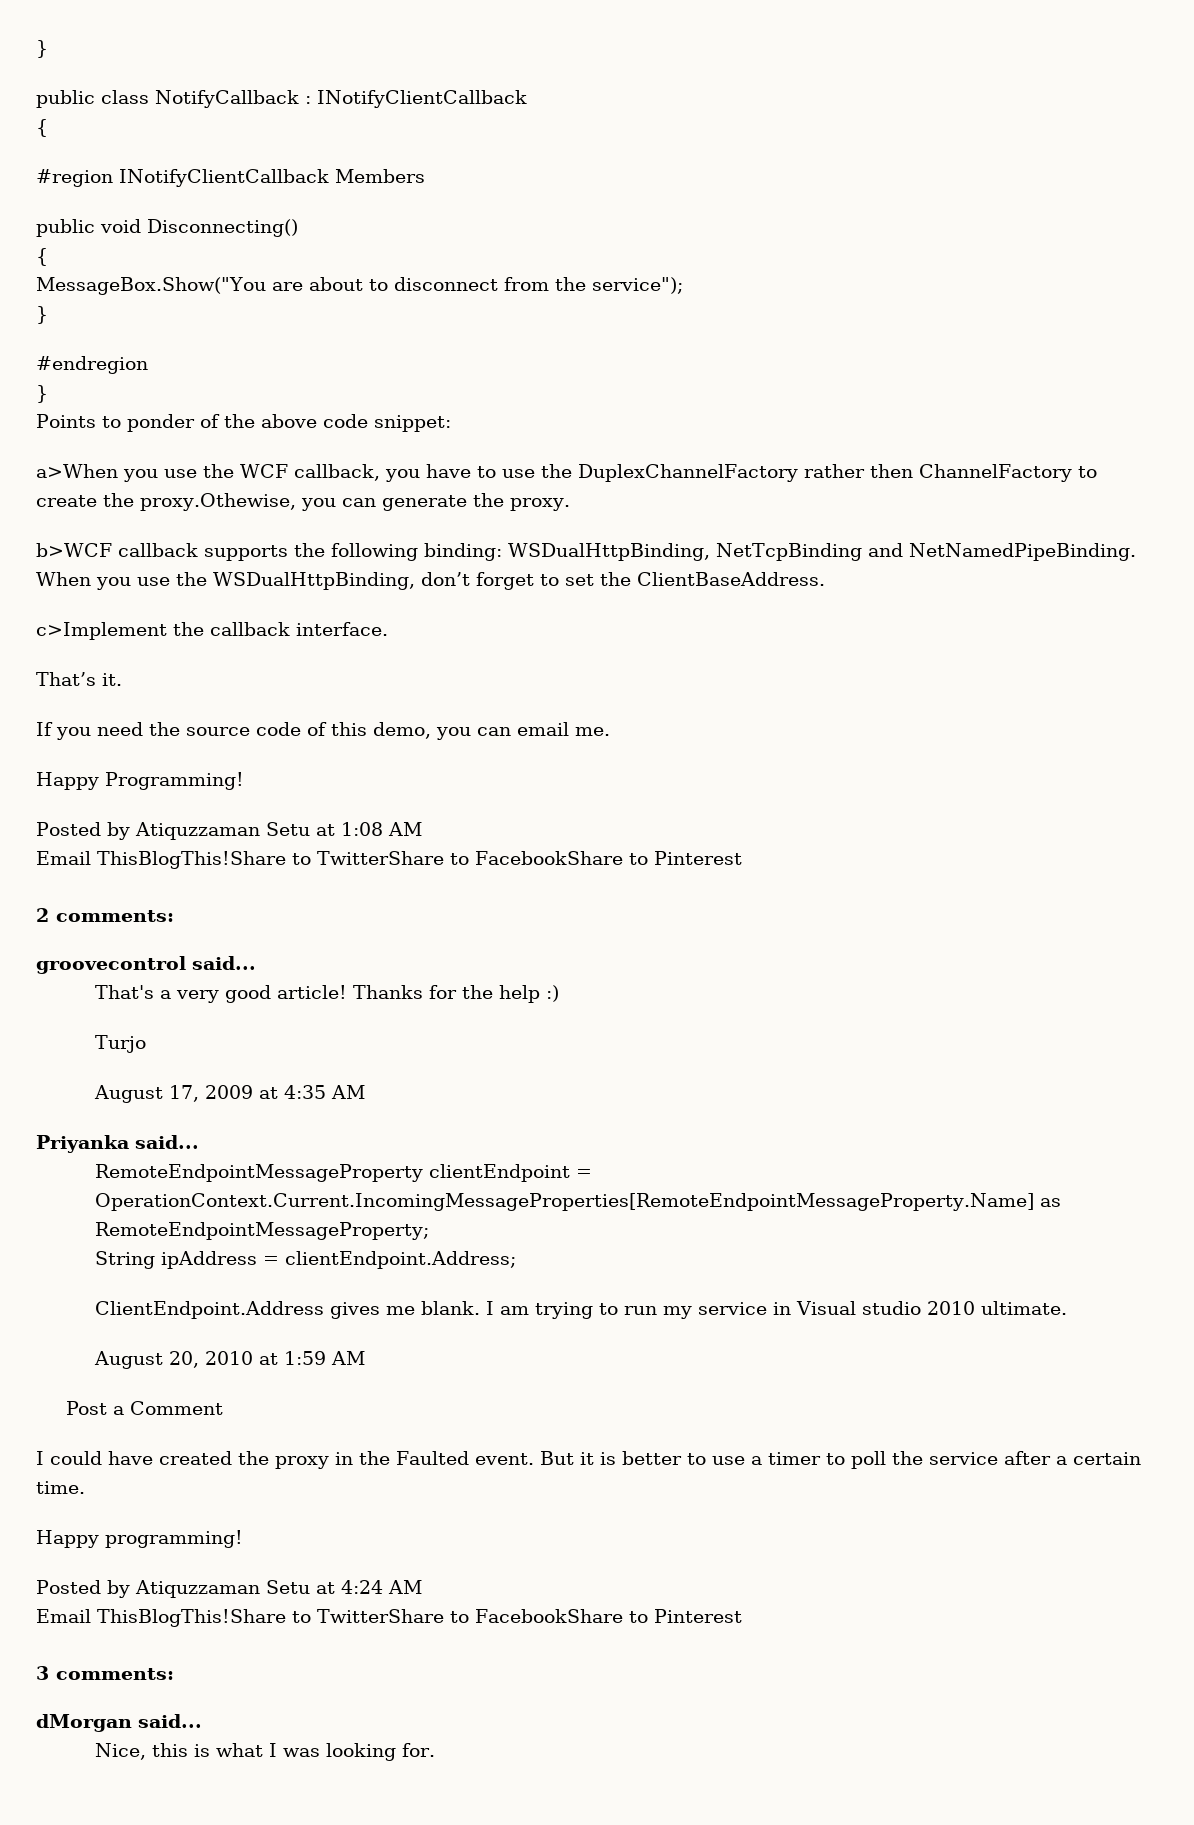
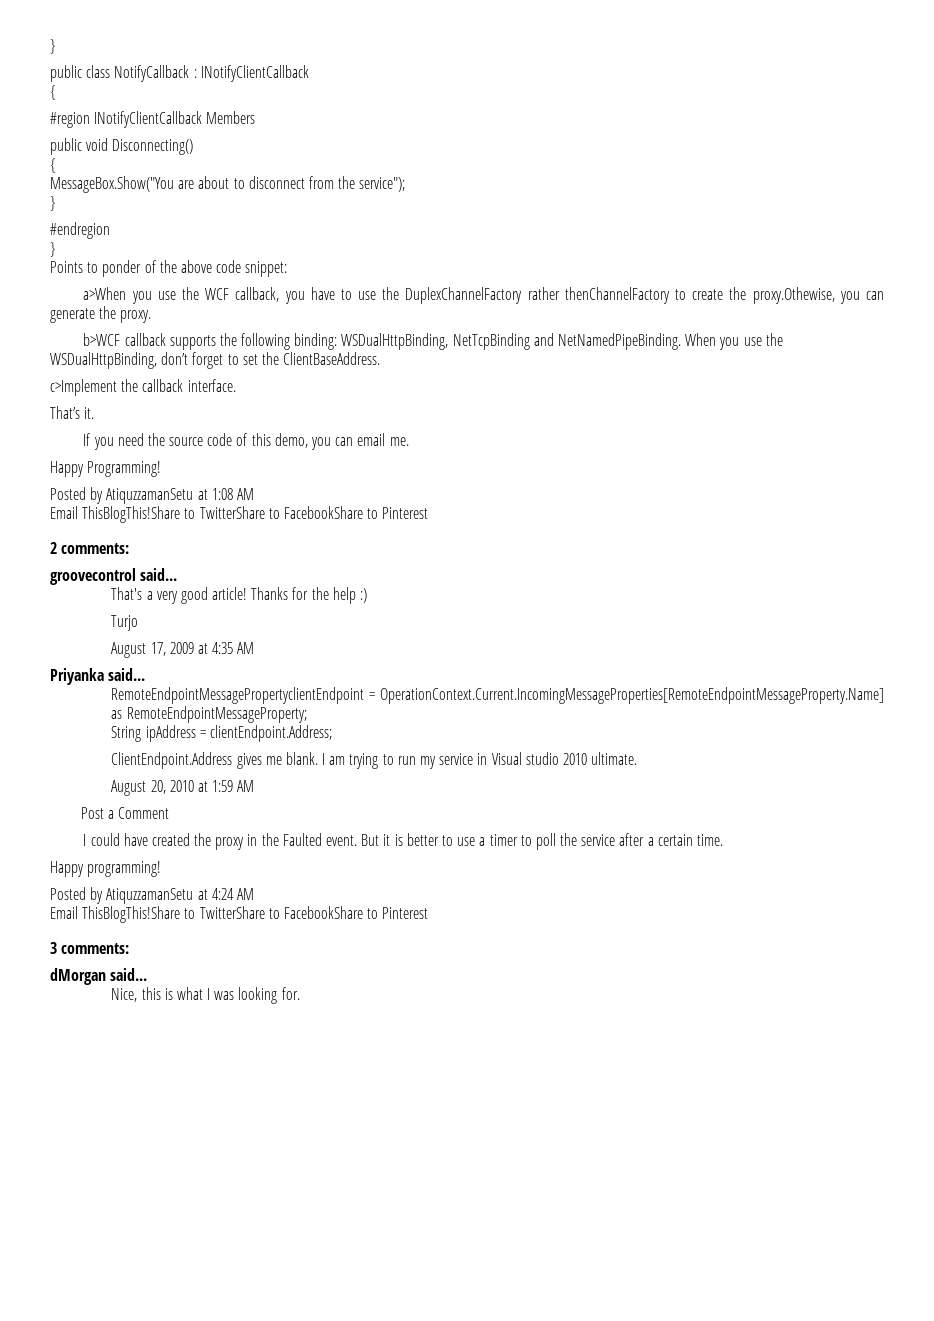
- a>When you use the WCF callback, you have to use the DuplexChannelFactory rather then ChannelFactory to create the proxy.Othewise, you can generate the proxy.
+ a>When you use the WCF callback, you have to use the DuplexChannelFactory rather thenChannelFactory to create the proxy.Othewise, you can generate the proxy.
- Posted by Atiquzzaman Setu at 1:08 AM
+ Posted by AtiquzzamanSetu at 1:08 AM
- RemoteEndpointMessageProperty clientEndpoint = OperationContext.Current.IncomingMessageProperties[RemoteEndpointMessageProperty.Name] as RemoteEndpointMessageProperty;
+ RemoteEndpointMessagePropertyclientEndpoint = OperationContext.Current.IncomingMessageProperties[RemoteEndpointMessageProperty.Name] as RemoteEndpointMessageProperty;
- Posted by Atiquzzaman Setu at 4:24 AM
+ Posted by AtiquzzamanSetu at 4:24 AM

